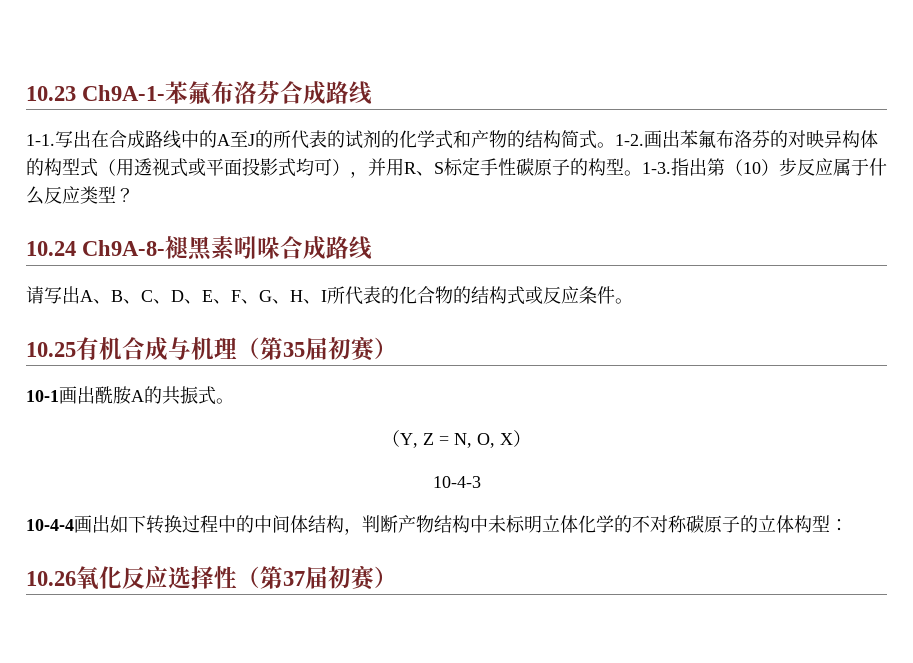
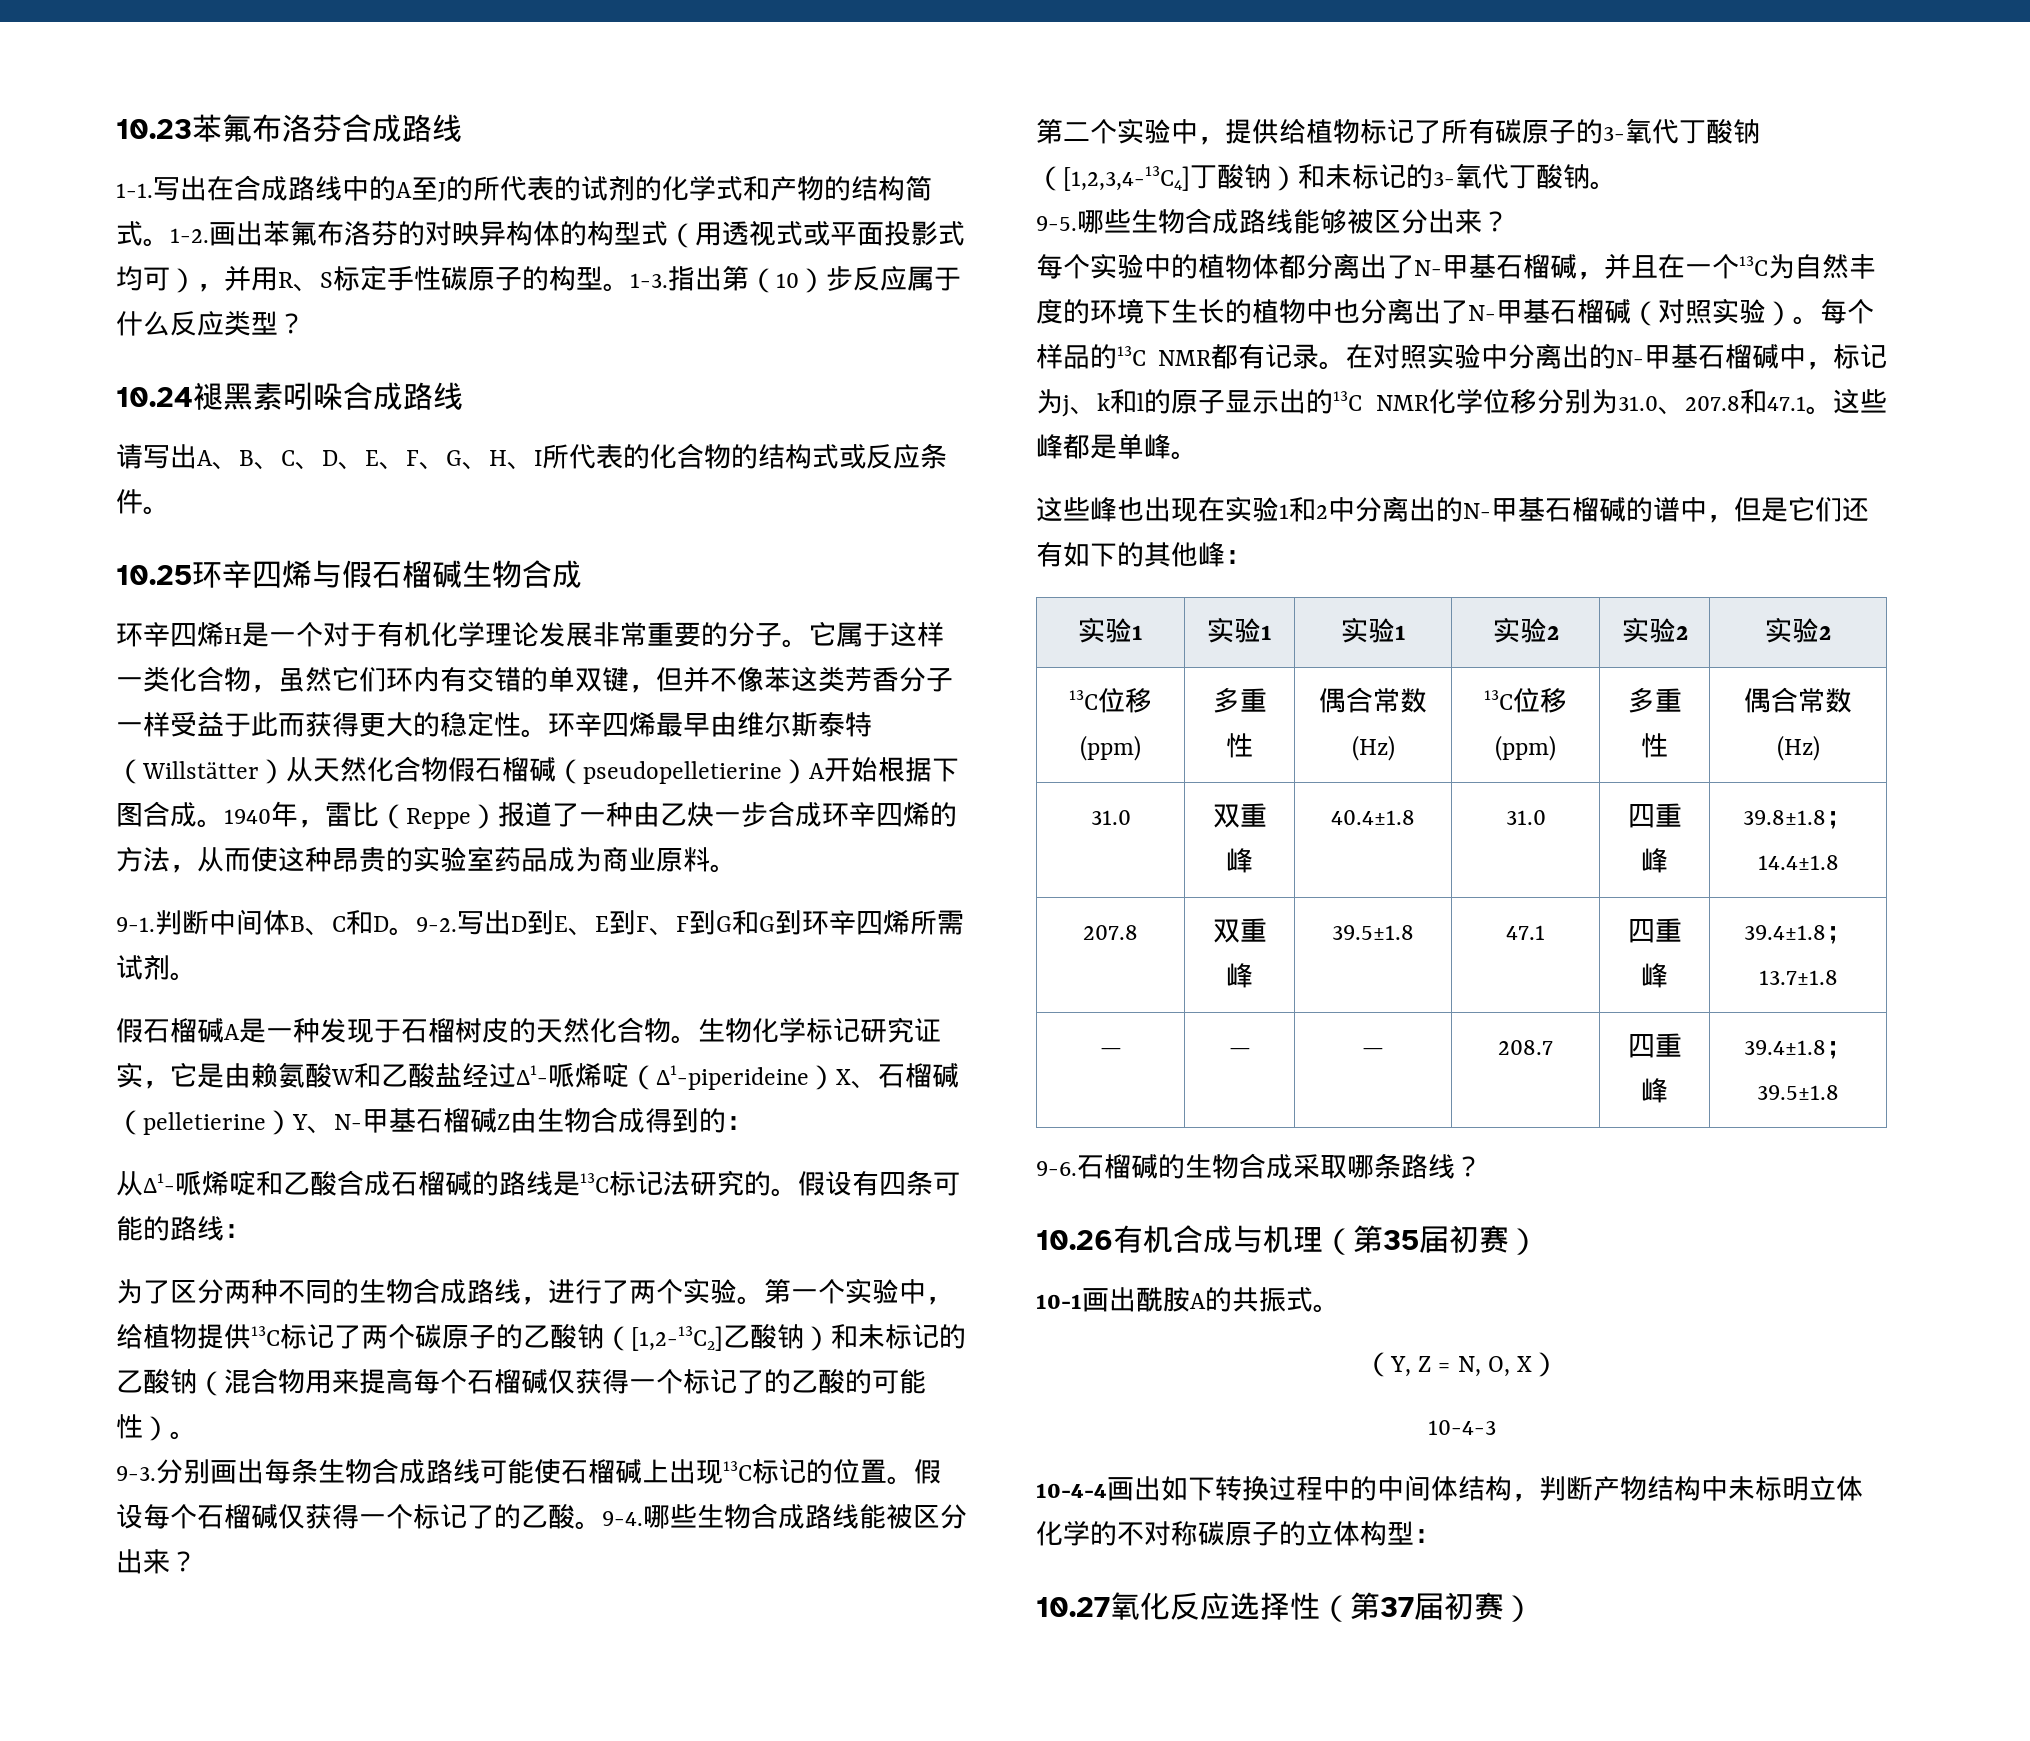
- 10.23 Ch9A-1-苯氟布洛芬合成路线
+ 10.23苯氟布洛芬合成路线
- 10.24 Ch9A-8-褪黑素吲哚合成路线
+ 10.24褪黑素吲哚合成路线
- 10.25有机合成与机理（第35届初赛）
+ 10.25环辛四烯与假石榴碱生物合成
+ 环辛四烯H是一个对于有机化学理论发展非常重要的分子。它属于这样一类化合物，虽然它们环内有交错的单双键，但并不像苯这类芳香分子一样受益于此而获得更大的稳定性。环辛四烯最早由维尔斯泰特（Willstätter）从天然化合物假石榴碱（pseudopelletierine）A开始根据下图合成。1940年，雷比（Reppe）报道了一种由乙炔一步合成环辛四烯的方法，从而使这种昂贵的实验室药品成为商业原料。
+ 9-1.判断中间体B、C和D。9-2.写出D到E、E到F、F到G和G到环辛四烯所需试剂。
+ 假石榴碱A是一种发现于石榴树皮的天然化合物。生物化学标记研究证实，它是由赖氨酸W和乙酸盐经过Δ1-哌烯啶（Δ1-piperideine）X、石榴碱（pelletierine）Y、N-甲基石榴碱Z由生物合成得到的：
+ 从Δ1-哌烯啶和乙酸合成石榴碱的路线是13C标记法研究的。假设有四条可能的路线：
+ 为了区分两种不同的生物合成路线，进行了两个实验。第一个实验中，给植物提供13C标记了两个碳原子的乙酸钠（[1,2-13C2]乙酸钠）和未标记的乙酸钠（混合物用来提高每个石榴碱仅获得一个标记了的乙酸的可能性）。
+ 9-3.分别画出每条生物合成路线可能使石榴碱上出现13C标记的位置。假设每个石榴碱仅获得一个标记了的乙酸。9-4.哪些生物合成路线能被区分出来？
+ 第二个实验中，提供给植物标记了所有碳原子的3-氧代丁酸钠（[1,2,3,4-13C4]丁酸钠）和未标记的3-氧代丁酸钠。
+ 9-5.哪些生物合成路线能够被区分出来？
+ 每个实验中的植物体都分离出了N-甲基石榴碱，并且在一个13C为自然丰度的环境下生长的植物中也分离出了N-甲基石榴碱（对照实验）。每个样品的13C NMR都有记录。在对照实验中分离出的N-甲基石榴碱中，标记为j、k和l的原子显示出的13C NMR化学位移分别为31.0、207.8和47.1。这些峰都是单峰。
+ 这些峰也出现在实验1和2中分离出的N-甲基石榴碱的谱中，但是它们还有如下的其他峰：
+ 实验1 | 实验1 | 实验1 | 实验2 | 实验2 | 实验2
+ 13C位移(ppm) | 多重性 | 偶合常数(Hz) | 13C位移(ppm) | 多重性 | 偶合常数(Hz)
+ 31.0 | 双重峰 | 40.4±1.8 | 31.0 | 四重峰 | 39.8±1.8；14.4±1.8
+ 207.8 | 双重峰 | 39.5±1.8 | 47.1 | 四重峰 | 39.4±1.8；13.7±1.8
+ — | — | — | 208.7 | 四重峰 | 39.4±1.8；39.5±1.8
+ 9-6.石榴碱的生物合成采取哪条路线？
+ 10.26有机合成与机理（第35届初赛）
- 10.26氧化反应选择性（第37届初赛）
+ 10.27氧化反应选择性（第37届初赛）

